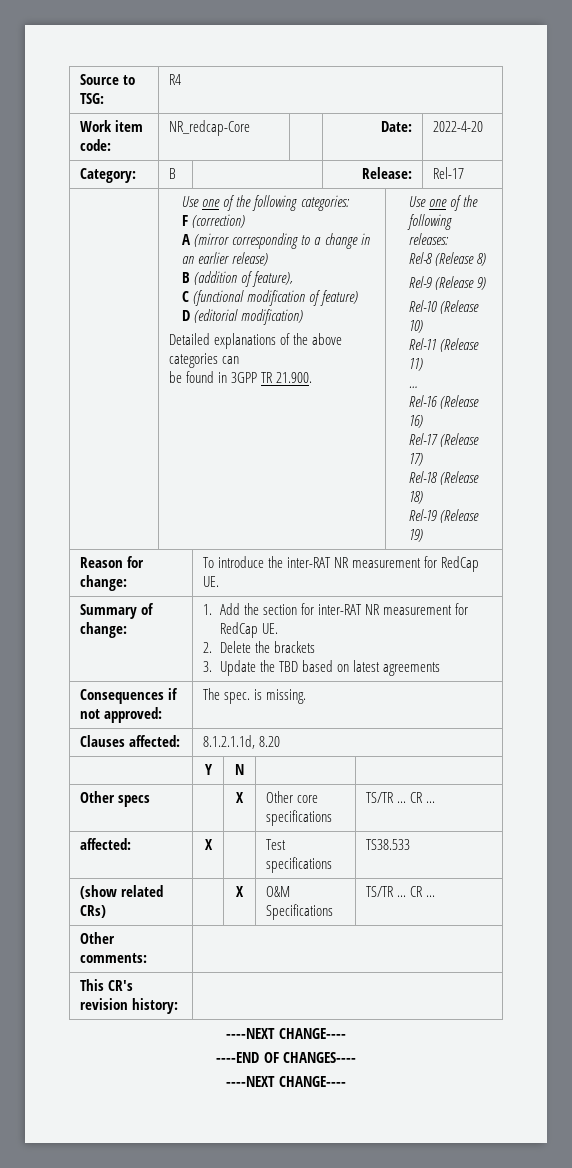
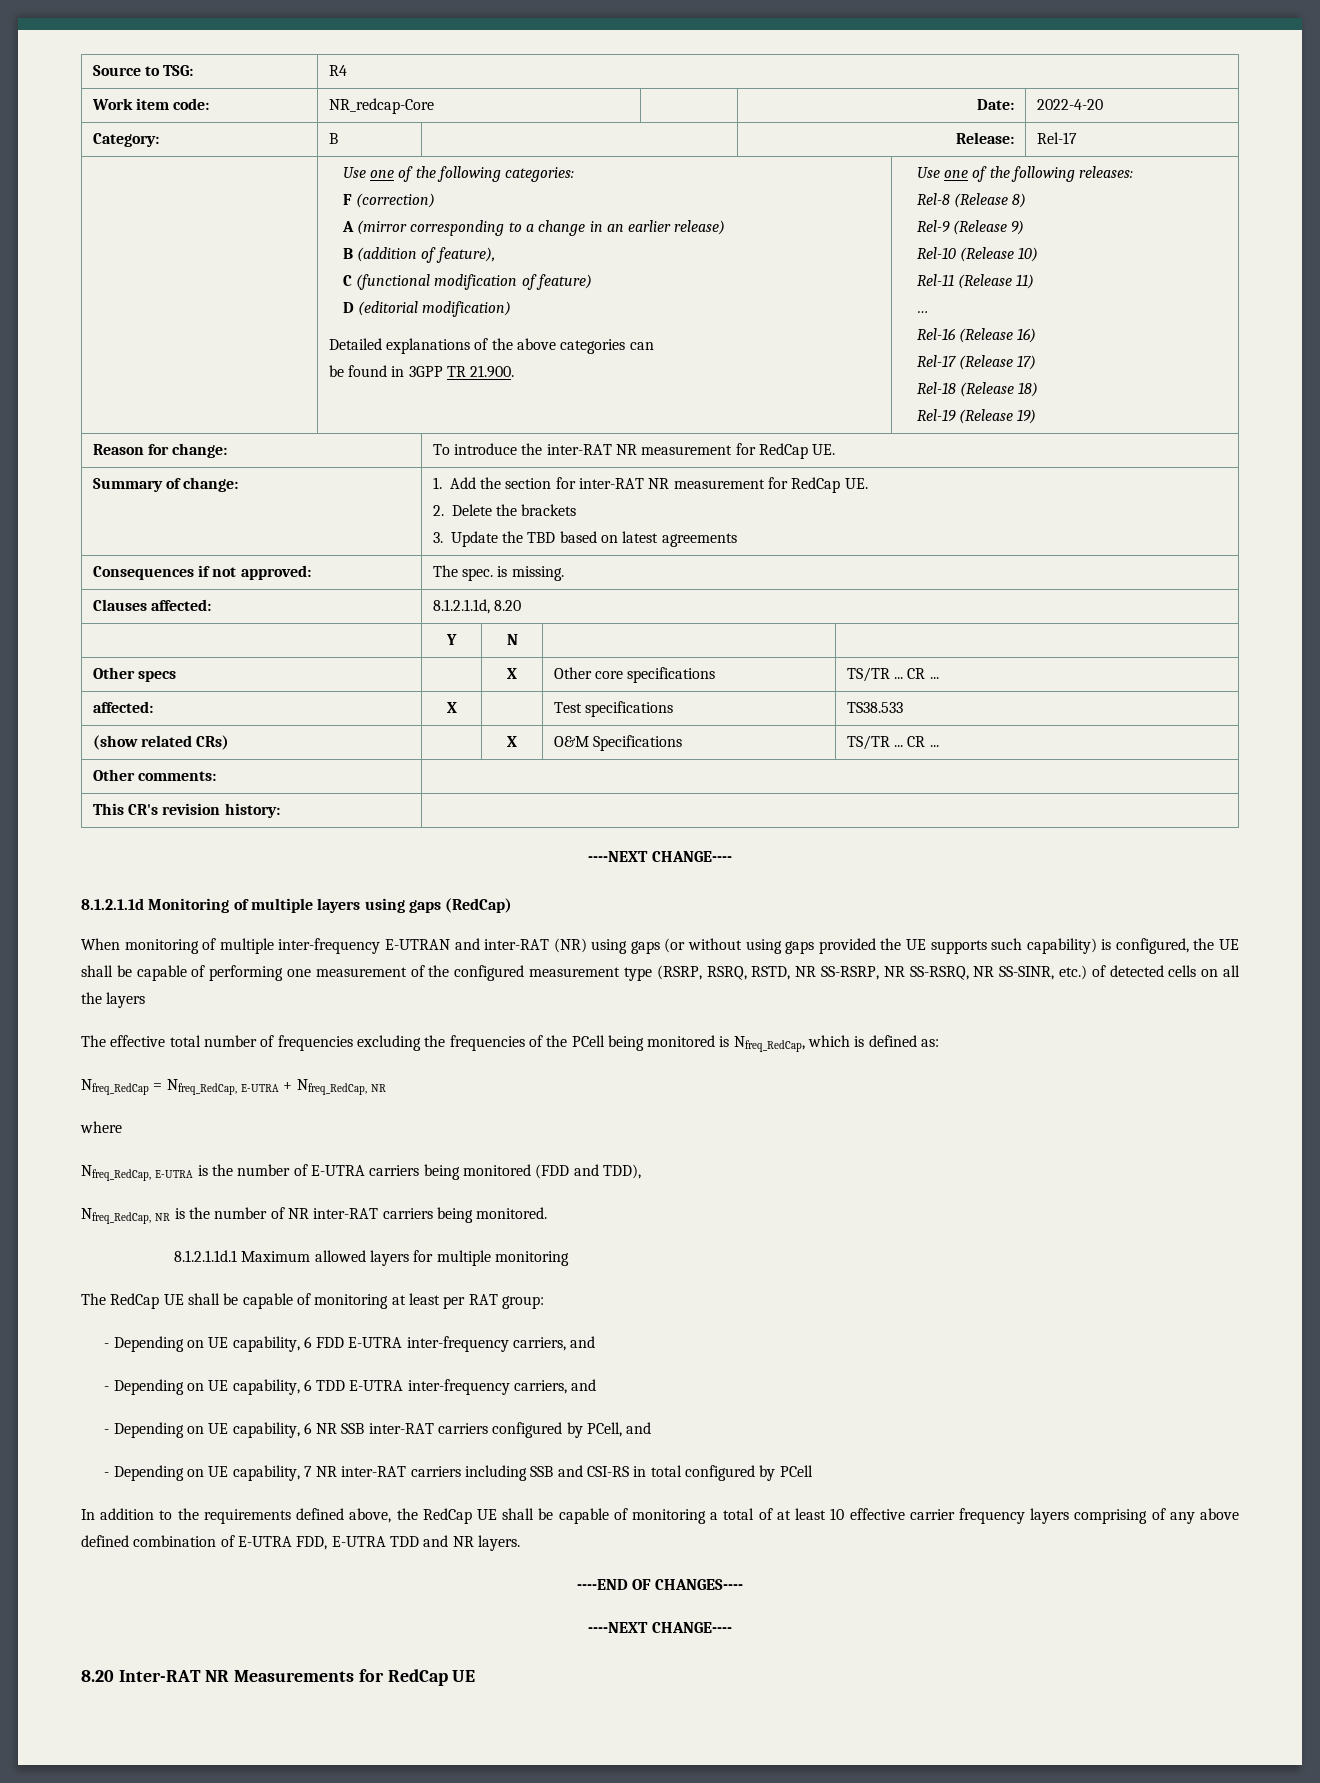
+ 8.1.2.1.1d Monitoring of multiple layers using gaps (RedCap)
+ When monitoring of multiple inter-frequency E-UTRAN and inter-RAT (NR) using gaps (or without using gaps provided the UE supports such capability) is configured, the UE shall be capable of performing one measurement of the configured measurement type (RSRP, RSRQ, RSTD, NR SS-RSRP, NR SS-RSRQ, NR SS-SINR, etc.) of detected cells on all the layers
+ The effective total number of frequencies excluding the frequencies of the PCell being monitored is Nfreq_RedCap, which is defined as:
+ Nfreq_RedCap = Nfreq_RedCap, E-UTRA + Nfreq_RedCap, NR
+ where
+ Nfreq_RedCap, E-UTRA is the number of E-UTRA carriers being monitored (FDD and TDD),
+ Nfreq_RedCap, NR is the number of NR inter-RAT carriers being monitored.
+ 8.1.2.1.1d.1 Maximum allowed layers for multiple monitoring
+ The RedCap UE shall be capable of monitoring at least per RAT group:
+ - Depending on UE capability, 6 FDD E-UTRA inter-frequency carriers, and
+ - Depending on UE capability, 6 TDD E-UTRA inter-frequency carriers, and
+ - Depending on UE capability, 6 NR SSB inter-RAT carriers configured by PCell, and
+ - Depending on UE capability, 7 NR inter-RAT carriers including SSB and CSI-RS in total configured by PCell
+ In addition to the requirements defined above, the RedCap UE shall be capable of monitoring a total of at least 10 effective carrier frequency layers comprising of any above defined combination of E-UTRA FDD, E-UTRA TDD and NR layers.
+ 8.20 Inter-RAT NR Measurements for RedCap UE

